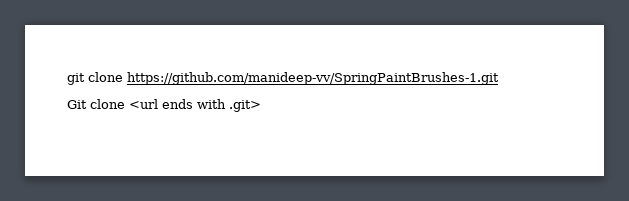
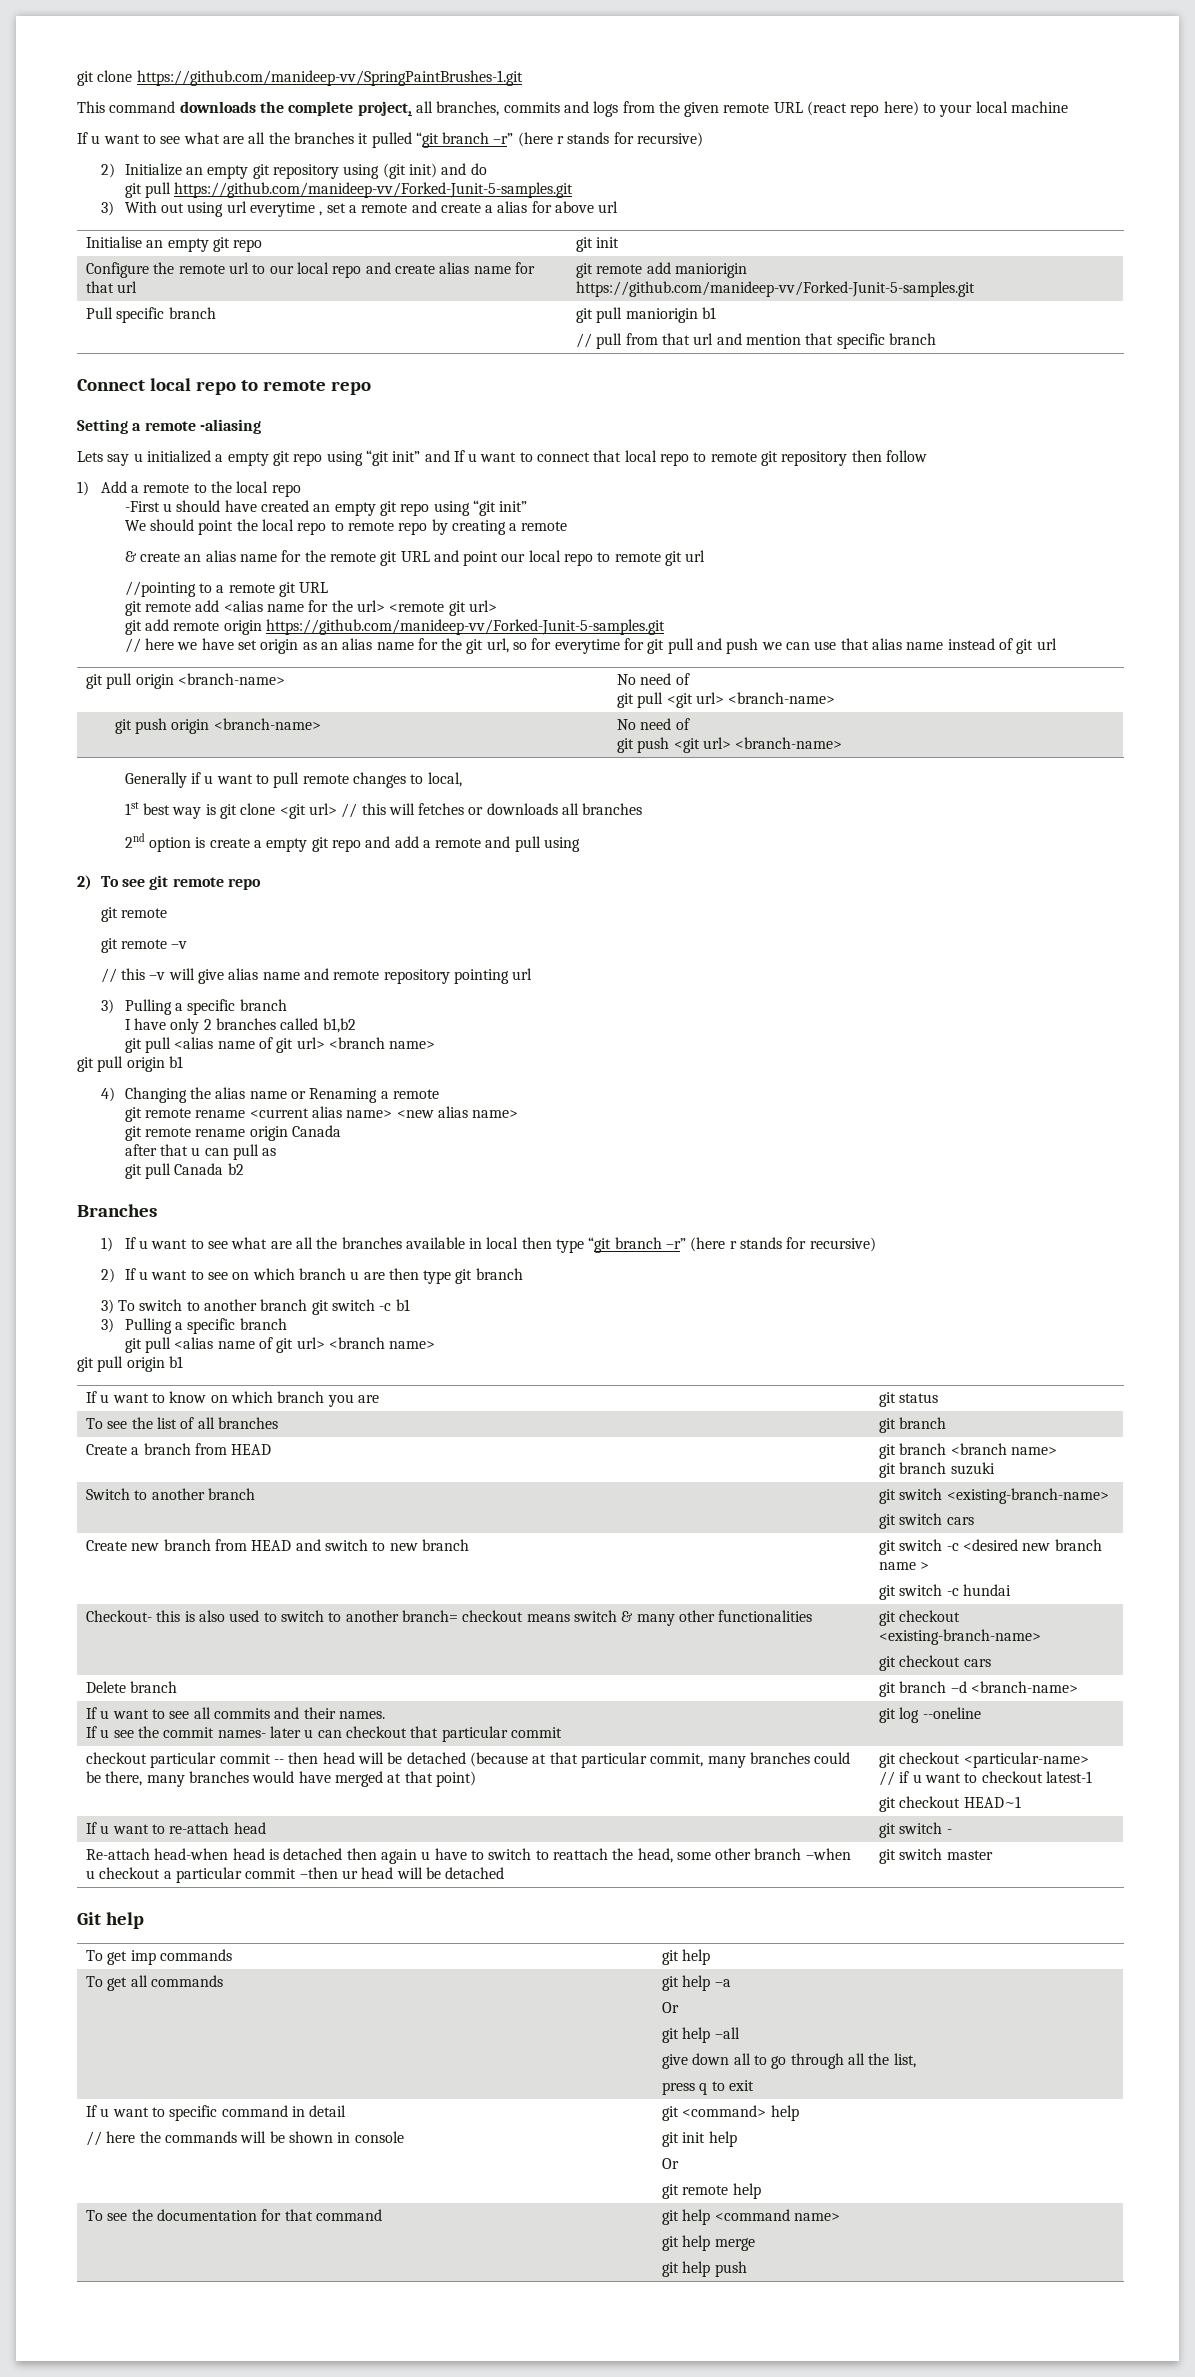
- Git clone <url ends with .git>
+ This command downloads the complete project, all branches, commits and logs from the given remote URL (react repo here) to your local machine
+ If u want to see what are all the branches it pulled “git branch –r” (here r stands for recursive)
+ 2) Initialize an empty git repository using (git init) and do
+ git pull https://github.com/manideep-vv/Forked-Junit-5-samples.git
+ 3) With out using url everytime , set a remote and create a alias for above url
+ Initialise an empty git repo | git init
+ Configure the remote url to our local repo and create alias name for that url | git remote add maniorigin https://github.com/manideep-vv/Forked-Junit-5-samples.git
+ Pull specific branch | git pull maniorigin b1
+ // pull from that url and mention that specific branch
+ Connect local repo to remote repo
+ Setting a remote -aliasing
+ Lets say u initialized a empty git repo using “git init” and If u want to connect that local repo to remote git repository then follow
+ 1) Add a remote to the local repo
+ -First u should have created an empty git repo using “git init”
+ We should point the local repo to remote repo by creating a remote
+ & create an alias name for the remote git URL and point our local repo to remote git url
+ //pointing to a remote git URL
+ git remote add <alias name for the url> <remote git url>
+ git add remote origin https://github.com/manideep-vv/Forked-Junit-5-samples.git
+ // here we have set origin as an alias name for the git url, so for everytime for git pull and push we can use that alias name instead of git url
+ git pull origin <branch-name> | No need of
+ git pull <git url> <branch-name>
+ git push origin <branch-name> | No need of
+ git push <git url> <branch-name>
+ Generally if u want to pull remote changes to local,
+ 1st best way is git clone <git url> // this will fetches or downloads all branches
+ 2nd option is create a empty git repo and add a remote and pull using
+ 2) To see git remote repo
+ git remote
+ git remote –v
+ // this –v will give alias name and remote repository pointing url
+ 3) Pulling a specific branch
+ I have only 2 branches called b1,b2
+ git pull <alias name of git url> <branch name>
+ git pull origin b1
+ 4) Changing the alias name or Renaming a remote
+ git remote rename <current alias name> <new alias name>
+ git remote rename origin Canada
+ after that u can pull as
+ git pull Canada b2
+ Branches
+ 1) If u want to see what are all the branches available in local then type “git branch –r” (here r stands for recursive)
+ 2) If u want to see on which branch u are then type git branch
+ 3) To switch to another branch git switch -c b1
+ 3) Pulling a specific branch
+ git pull <alias name of git url> <branch name>
+ git pull origin b1
+ If u want to know on which branch you are | git status
+ To see the list of all branches | git branch
+ Create a branch from HEAD | git branch <branch name>
+ git branch suzuki
+ Switch to another branch | git switch <existing-branch-name>
+ git switch cars
+ Create new branch from HEAD and switch to new branch | git switch -c <desired new branch name >
+ git switch -c hundai
+ Checkout- this is also used to switch to another branch= checkout means switch & many other functionalities | git checkout <existing-branch-name>
+ git checkout cars
+ Delete branch | git branch –d <branch-name>
+ If u want to see all commits and their names.
+ If u see the commit names- later u can checkout that particular commit | git log --oneline
+ checkout particular commit -- then head will be detached (because at that particular commit, many branches could be there, many branches would have merged at that point) | git checkout <particular-name>
+ // if u want to checkout latest-1
+ git checkout HEAD~1
+ If u want to re-attach head | git switch -
+ Re-attach head-when head is detached then again u have to switch to reattach the head, some other branch –when u checkout a particular commit –then ur head will be detached | git switch master
+ Git help
+ To get imp commands | git help
+ To get all commands | git help –a
+ Or
+ git help –all
+ give down all to go through all the list,
+ press q to exit
+ If u want to specific command in detail
+ // here the commands will be shown in console | git <command> help
+ git init help
+ Or
+ git remote help
+ To see the documentation for that command | git help <command name>
+ git help merge
+ git help push

